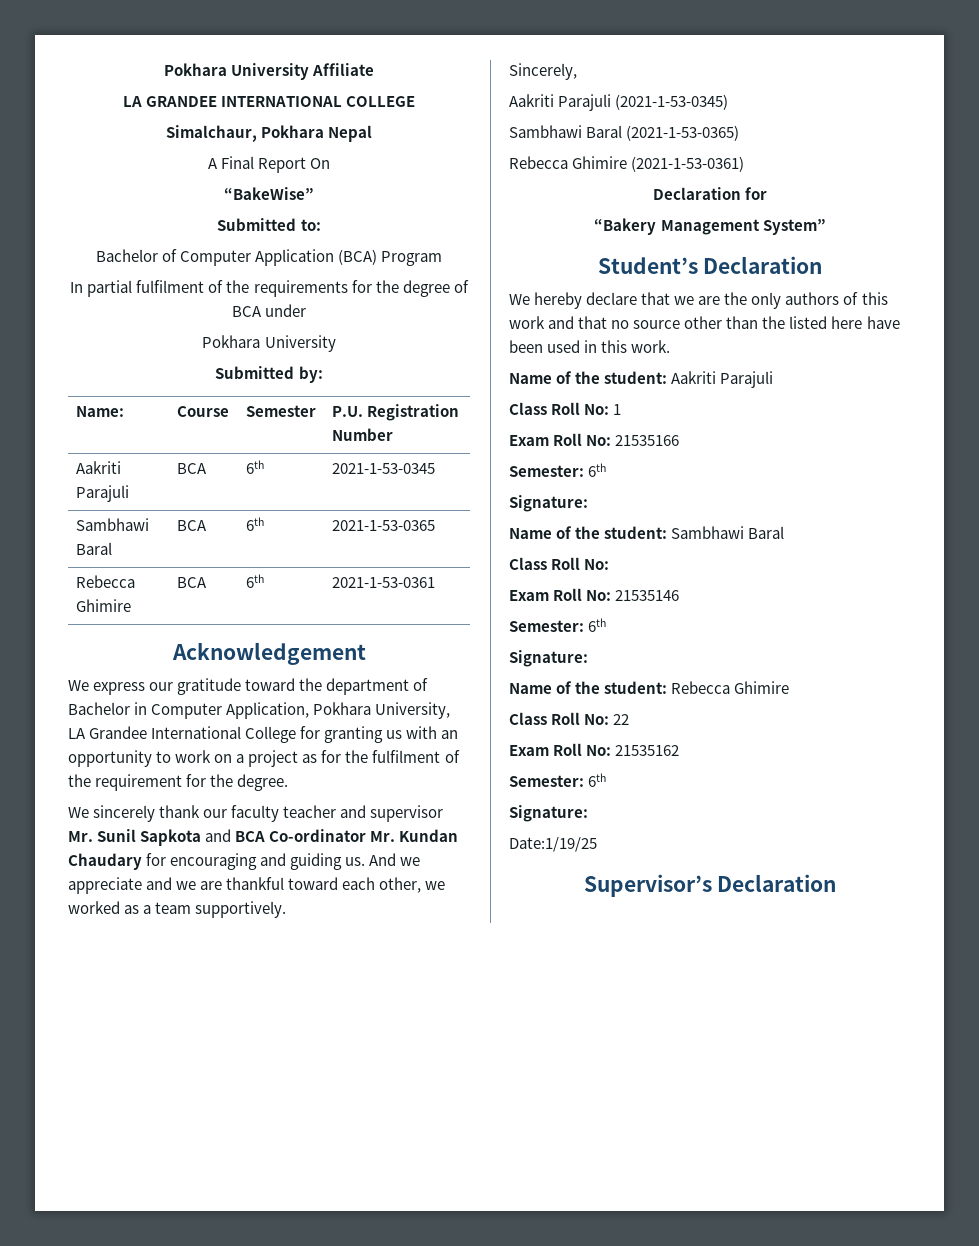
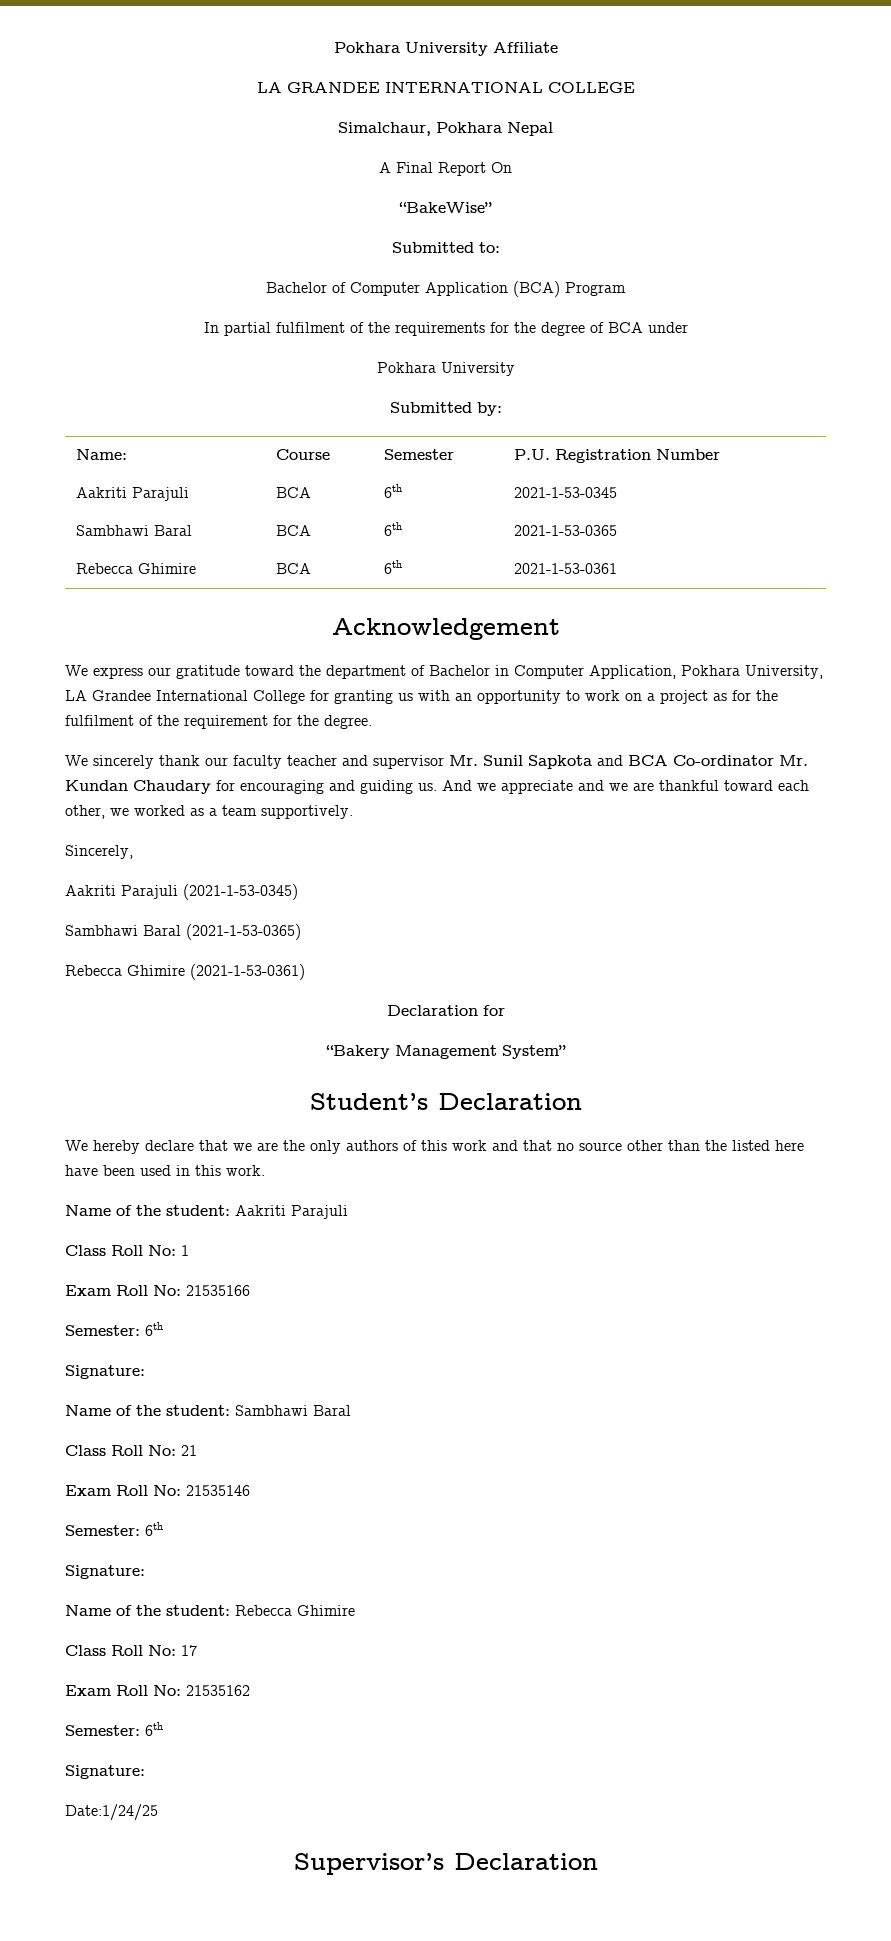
  Name of the student: Sambhawi Baral
- Class Roll No:
+ Class Roll No: 21
- Class Roll No: 22
+ Class Roll No: 17
- Date:1/19/25
+ Date:1/24/25

